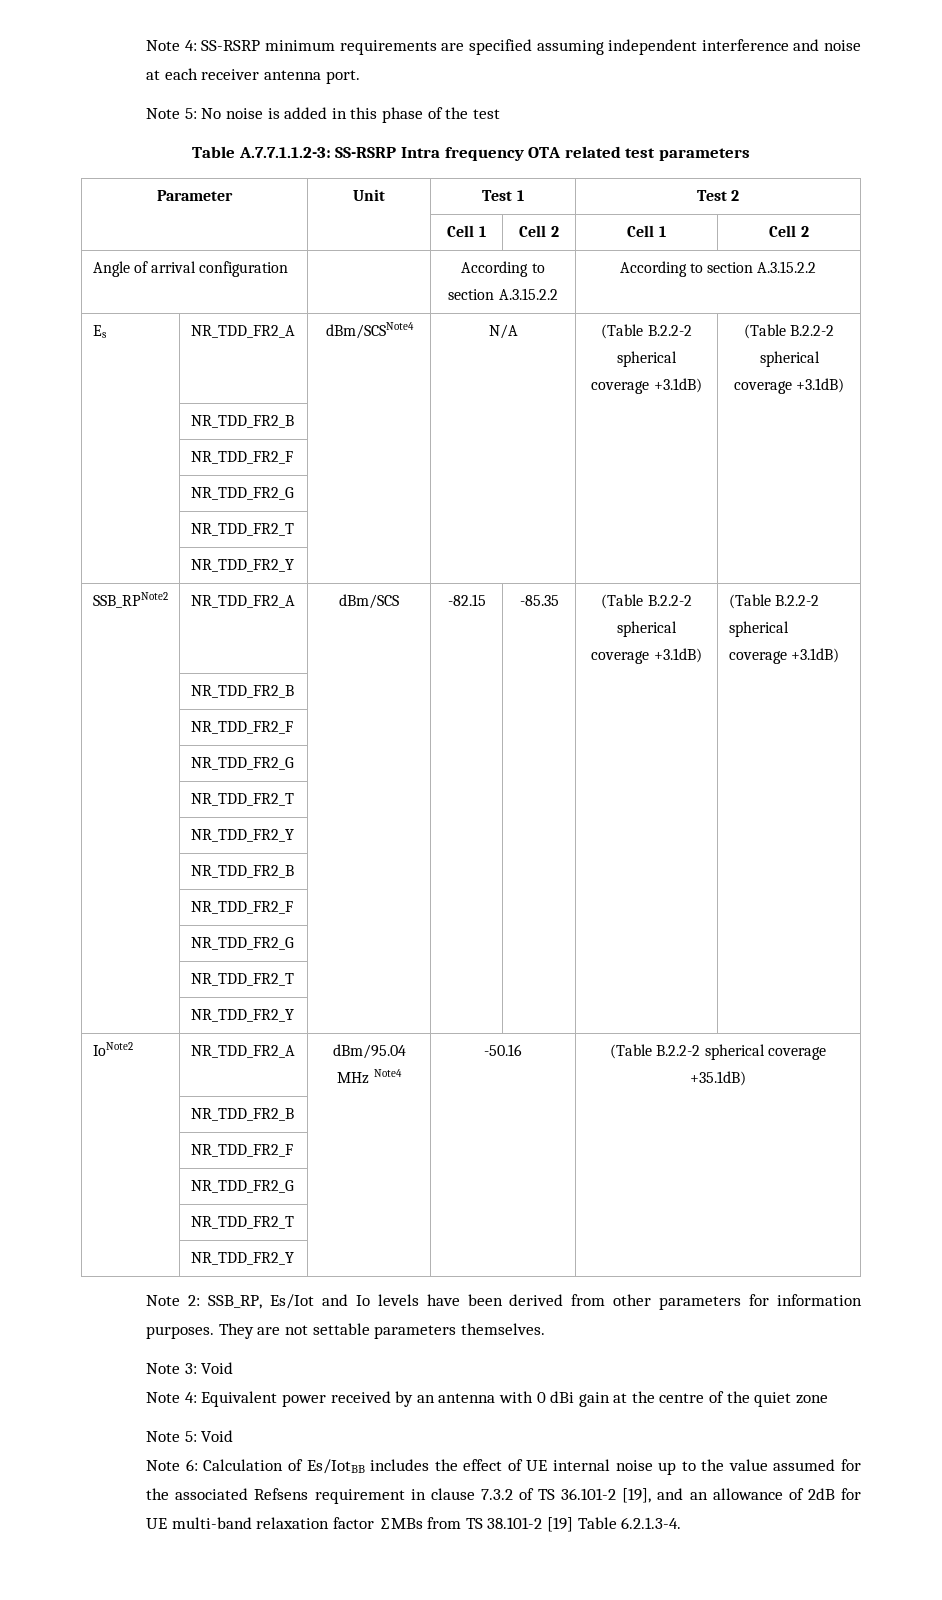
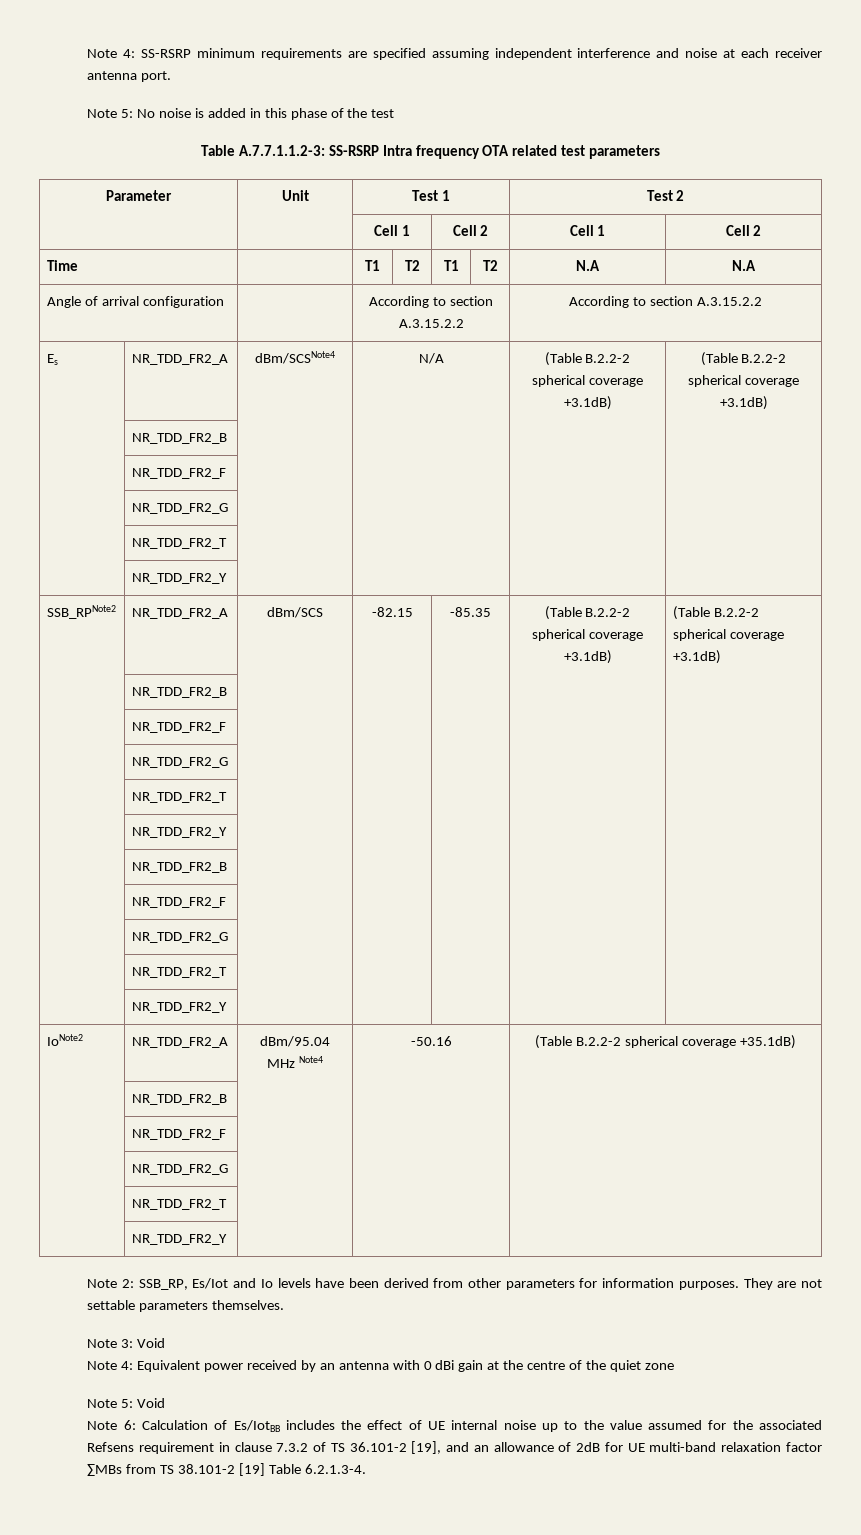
+ Time | | T1 | T2 | T1 | T2 | N.A | N.A

